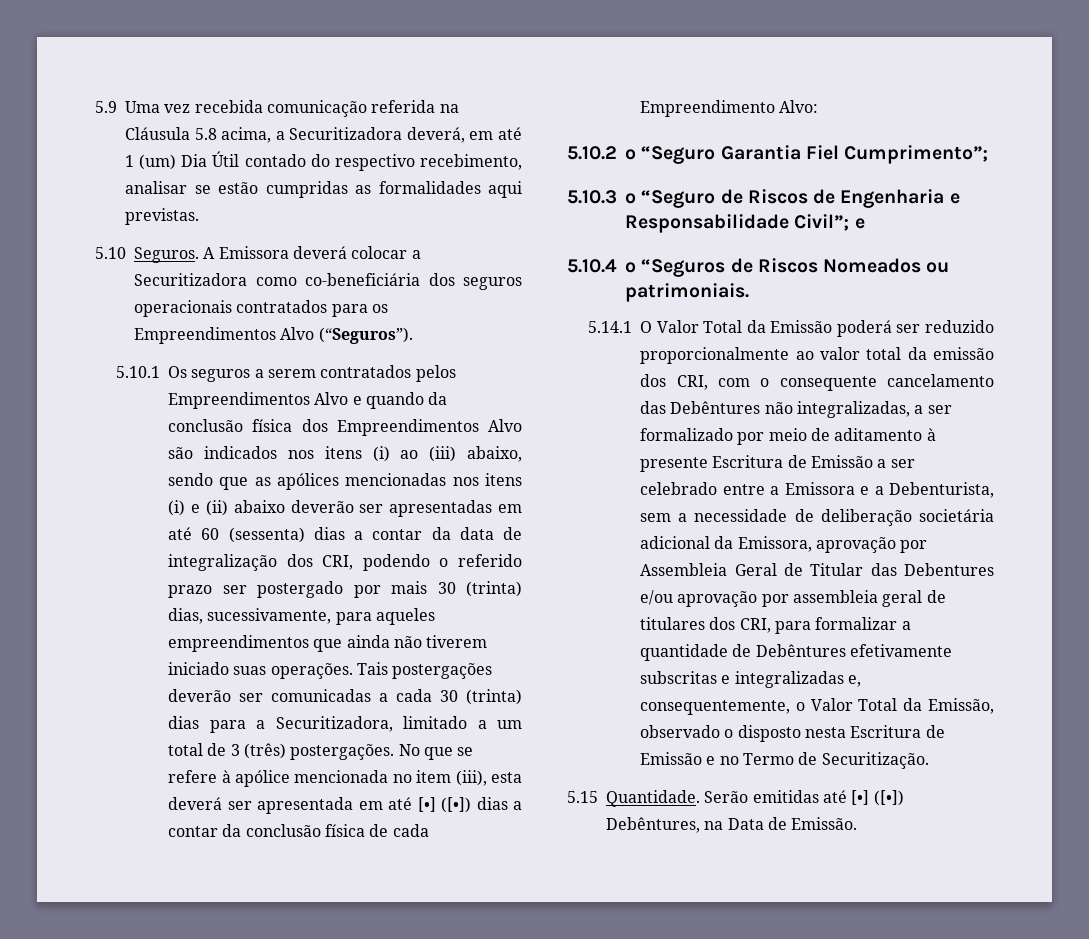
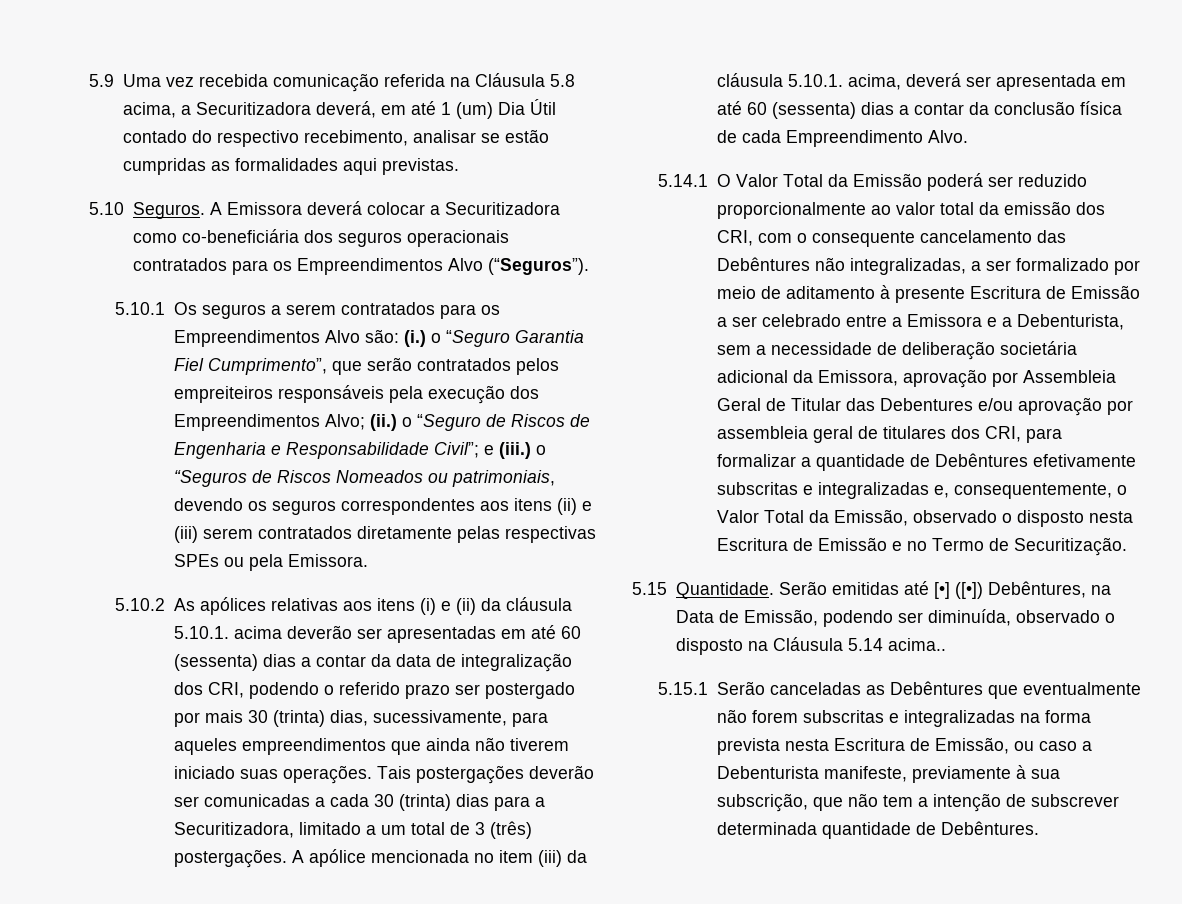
- 5.10.1 Os seguros a serem contratados pelos Empreendimentos Alvo e quando da conclusão física dos Empreendimentos Alvo são indicados nos itens (i) ao (iii) abaixo, sendo que as apólices mencionadas nos itens (i) e (ii) abaixo deverão ser apresentadas em até 60 (sessenta) dias a contar da data de integralização dos CRI, podendo o referido prazo ser postergado por mais 30 (trinta) dias, sucessivamente, para aqueles empreendimentos que ainda não tiverem iniciado suas operações.
+ 5.10.1 Os seguros a serem contratados para os Empreendimentos Alvo são: (i.) o “Seguro Garantia Fiel Cumprimento”, que serão contratados pelos empreiteiros responsáveis pela execução dos Empreendimentos Alvo; (ii.) o “Seguro de Riscos de Engenharia e Responsabilidade Civil”; e (iii.) o “Seguros de Riscos Nomeados ou patrimoniais, devendo os seguros correspondentes aos itens (ii) e (iii) serem contratados diretamente pelas respectivas SPEs ou pela Emissora.
+ 5.10.2 As apólices relativas aos itens (i) e (ii) da cláusula 5.10.1. acima deverão ser apresentadas em até 60 (sessenta) dias a contar da data de integralização dos CRI, podendo o referido prazo ser postergado por mais 30 (trinta) dias, sucessivamente, para aqueles empreendimentos que ainda não tiverem iniciado suas operações.
- No que se refere à apólice mencionada no item (iii), esta deverá ser apresentada em até [•] ([•]) dias a contar da conclusão física de cada Empreendimento Alvo:
- 5.10.2 o “Seguro Garantia Fiel Cumprimento”;
- 5.10.3 o “Seguro de Riscos de Engenharia e Responsabilidade Civil”; e
- 5.10.4 o “Seguros de Riscos Nomeados ou patrimoniais.
+ A apólice mencionada no item (iii) da cláusula 5.10.1. acima, deverá ser apresentada em até 60 (sessenta) dias a contar da conclusão física de cada Empreendimento Alvo.
- Serão emitidas até [•] ([•]) Debêntures, na Data de Emissão.
+ Serão emitidas até [•] ([•]) Debêntures, na Data de Emissão, podendo ser diminuída, observado o disposto na Cláusula 5.14 acima..
+ 5.15.1 Serão canceladas as Debêntures que eventualmente não forem subscritas e integralizadas na forma prevista nesta Escritura de Emissão, ou caso a Debenturista manifeste, previamente à sua subscrição, que não tem a intenção de subscrever determinada quantidade de Debêntures.

